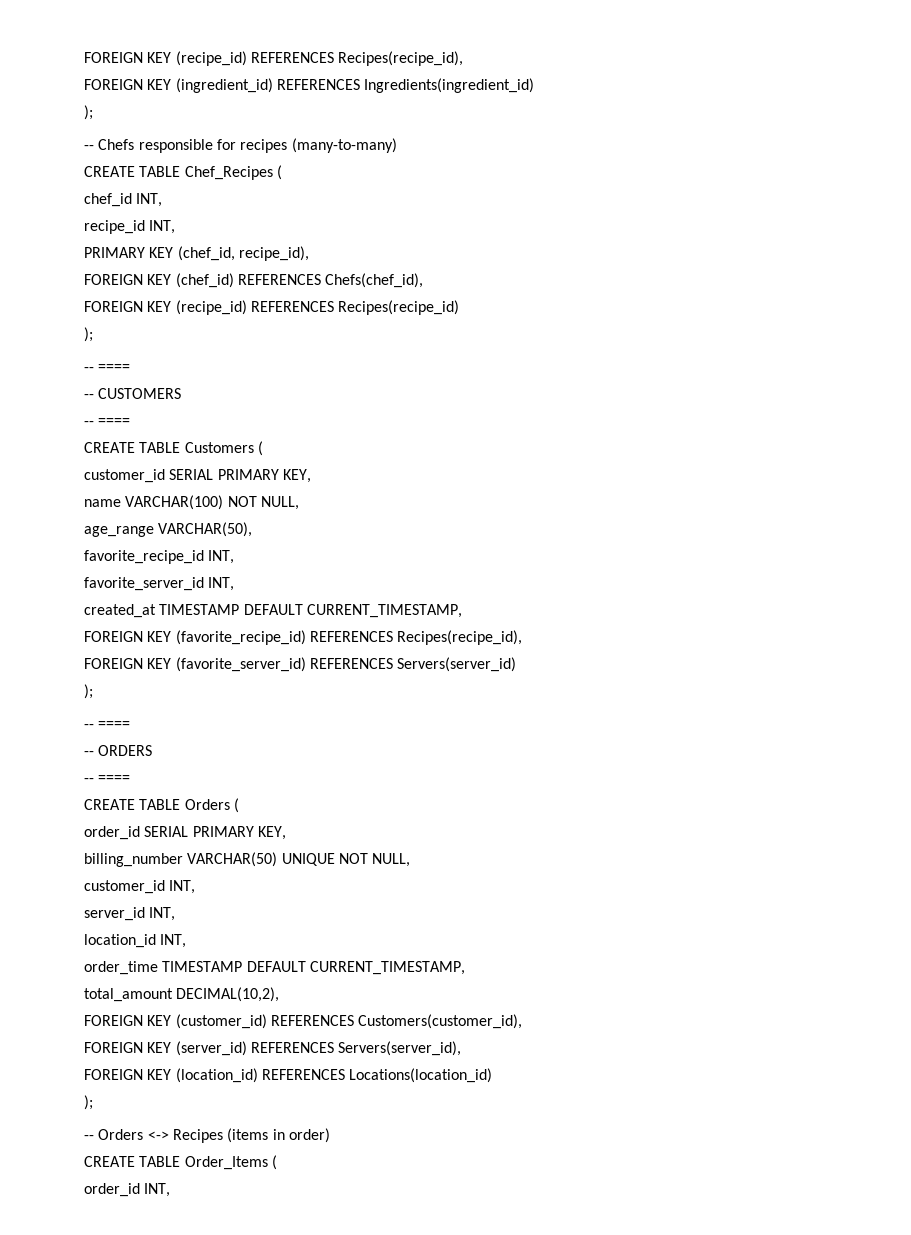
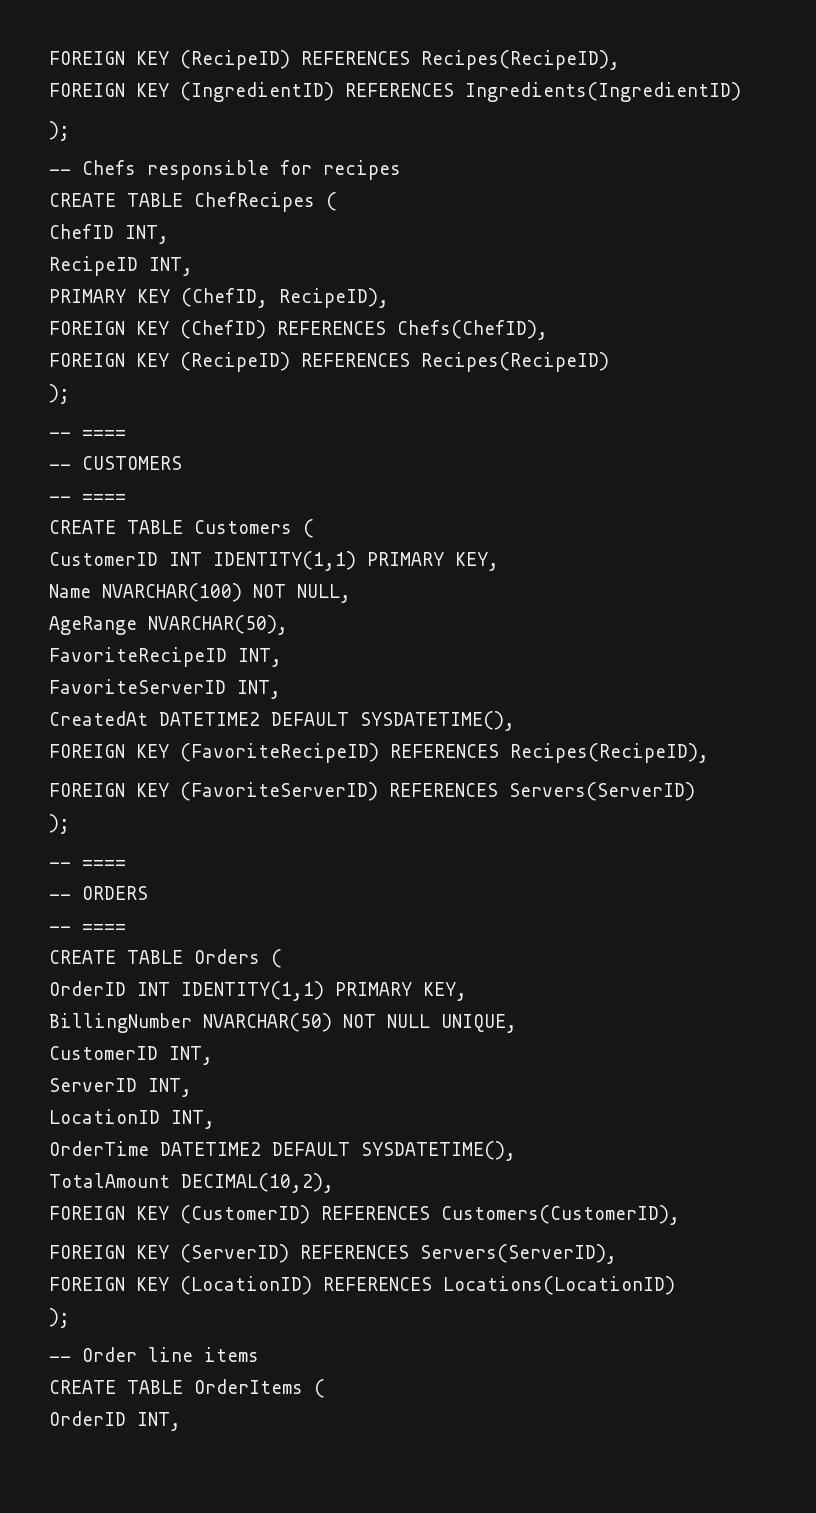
- FOREIGN KEY (recipe_id) REFERENCES Recipes(recipe_id),
- FOREIGN KEY (ingredient_id) REFERENCES Ingredients(ingredient_id)
+ FOREIGN KEY (RecipeID) REFERENCES Recipes(RecipeID),
+ FOREIGN KEY (IngredientID) REFERENCES Ingredients(IngredientID)
- -- Chefs responsible for recipes (many-to-many)
- CREATE TABLE Chef_Recipes (
- chef_id INT,
- recipe_id INT,
+ -- Chefs responsible for recipes
+ CREATE TABLE ChefRecipes (
+ ChefID INT,
+ RecipeID INT,
- PRIMARY KEY (chef_id, recipe_id),
- FOREIGN KEY (chef_id) REFERENCES Chefs(chef_id),
- FOREIGN KEY (recipe_id) REFERENCES Recipes(recipe_id)
+ PRIMARY KEY (ChefID, RecipeID),
+ FOREIGN KEY (ChefID) REFERENCES Chefs(ChefID),
+ FOREIGN KEY (RecipeID) REFERENCES Recipes(RecipeID)
- customer_id SERIAL PRIMARY KEY,
- name VARCHAR(100) NOT NULL,
- age_range VARCHAR(50),
- favorite_recipe_id INT,
- favorite_server_id INT,
- created_at TIMESTAMP DEFAULT CURRENT_TIMESTAMP,
- FOREIGN KEY (favorite_recipe_id) REFERENCES Recipes(recipe_id),
- FOREIGN KEY (favorite_server_id) REFERENCES Servers(server_id)
+ CustomerID INT IDENTITY(1,1) PRIMARY KEY,
+ Name NVARCHAR(100) NOT NULL,
+ AgeRange NVARCHAR(50),
+ FavoriteRecipeID INT,
+ FavoriteServerID INT,
+ CreatedAt DATETIME2 DEFAULT SYSDATETIME(),
+ FOREIGN KEY (FavoriteRecipeID) REFERENCES Recipes(RecipeID),
+ FOREIGN KEY (FavoriteServerID) REFERENCES Servers(ServerID)
- order_id SERIAL PRIMARY KEY,
- billing_number VARCHAR(50) UNIQUE NOT NULL,
- customer_id INT,
- server_id INT,
- location_id INT,
- order_time TIMESTAMP DEFAULT CURRENT_TIMESTAMP,
- total_amount DECIMAL(10,2),
+ OrderID INT IDENTITY(1,1) PRIMARY KEY,
+ BillingNumber NVARCHAR(50) NOT NULL UNIQUE,
+ CustomerID INT,
+ ServerID INT,
+ LocationID INT,
+ OrderTime DATETIME2 DEFAULT SYSDATETIME(),
+ TotalAmount DECIMAL(10,2),
- FOREIGN KEY (customer_id) REFERENCES Customers(customer_id),
- FOREIGN KEY (server_id) REFERENCES Servers(server_id),
- FOREIGN KEY (location_id) REFERENCES Locations(location_id)
+ FOREIGN KEY (CustomerID) REFERENCES Customers(CustomerID),
+ FOREIGN KEY (ServerID) REFERENCES Servers(ServerID),
+ FOREIGN KEY (LocationID) REFERENCES Locations(LocationID)
  );
- -- Orders <-> Recipes (items in order)
- CREATE TABLE Order_Items (
- order_id INT,
+ -- Order line items
+ CREATE TABLE OrderItems (
+ OrderID INT,

